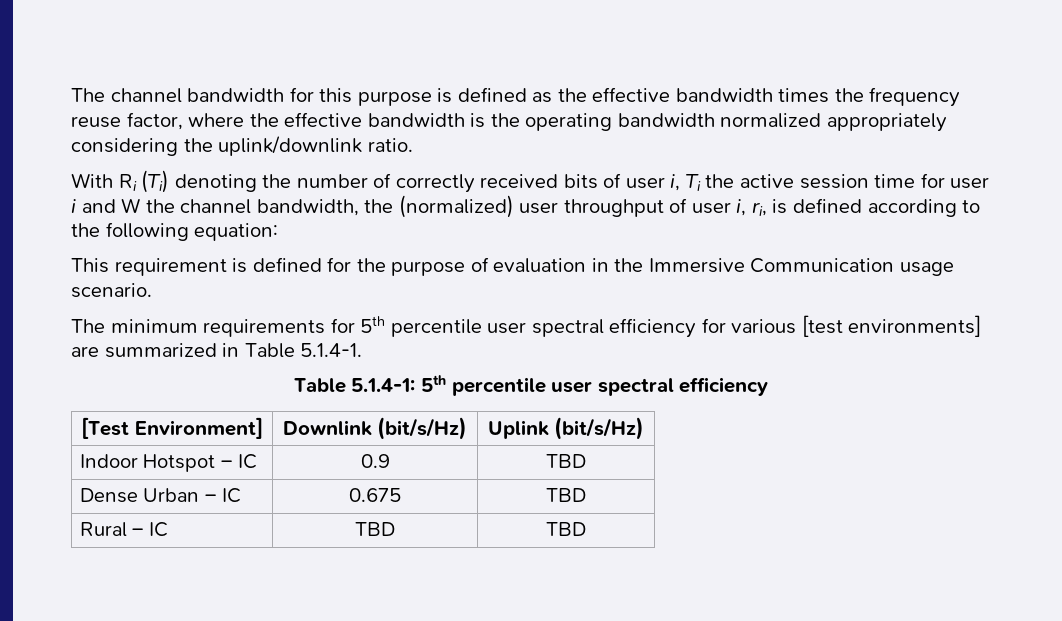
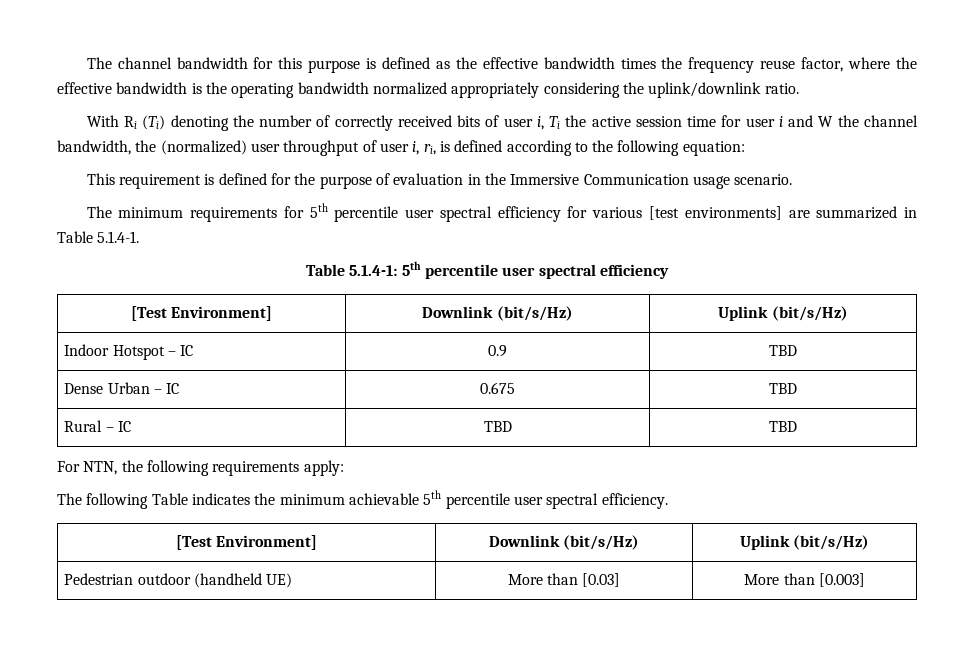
+ For NTN, the following requirements apply:
+ The following Table indicates the minimum achievable 5th percentile user spectral efficiency.
+ [Test Environment] | Downlink (bit/s/Hz) | Uplink (bit/s/Hz)
+ Pedestrian outdoor (handheld UE) | More than [0.03] | More than [0.003]

